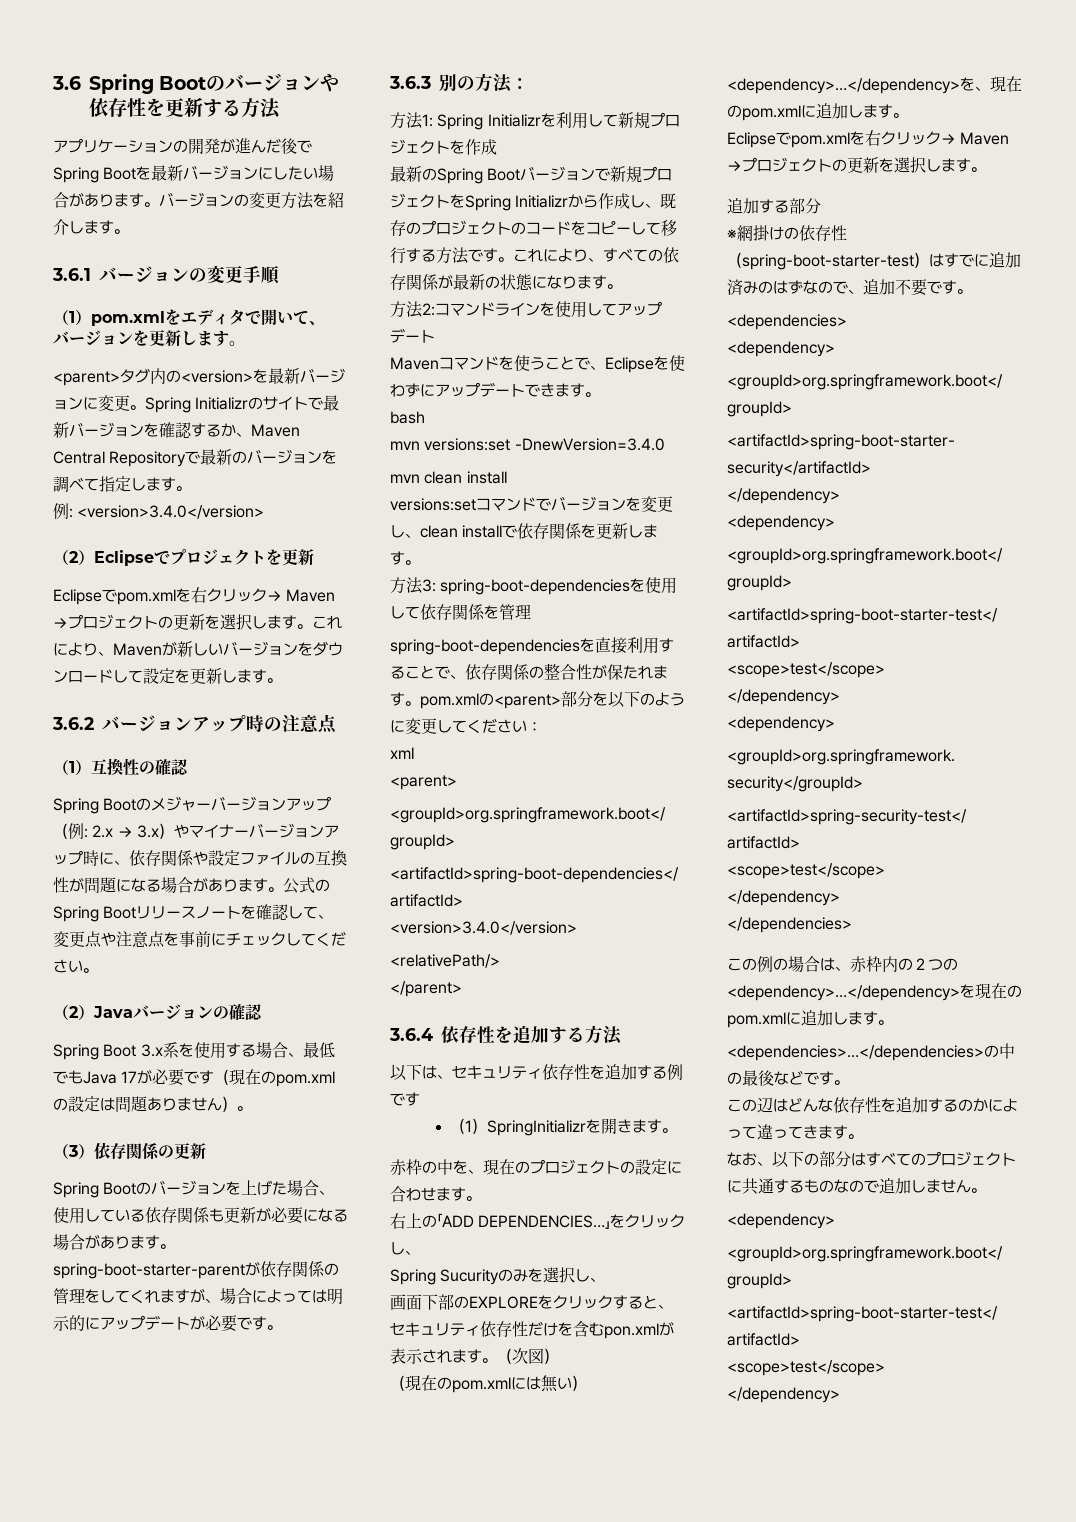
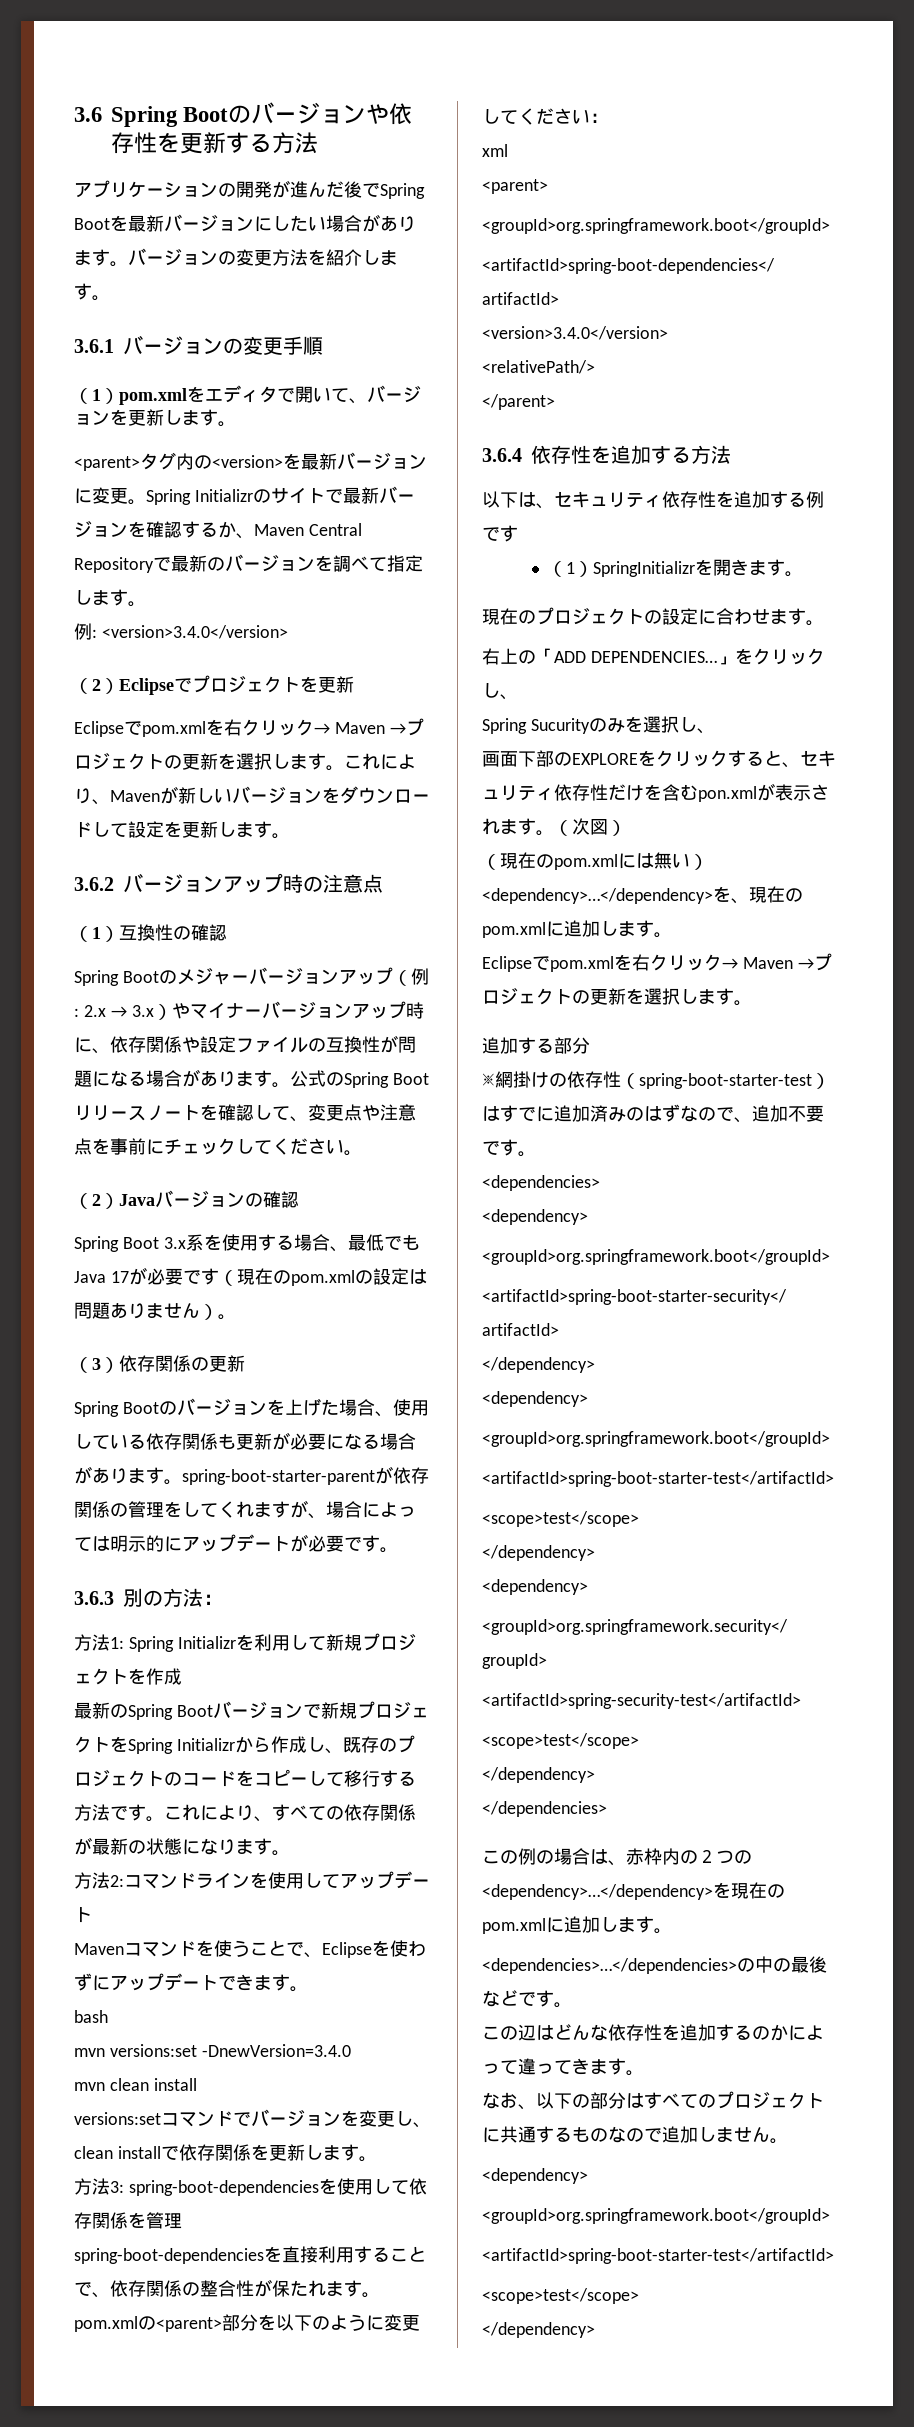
- 赤枠の中を、現在のプロジェクトの設定に合わせます。
+ 現在のプロジェクトの設定に合わせます。

